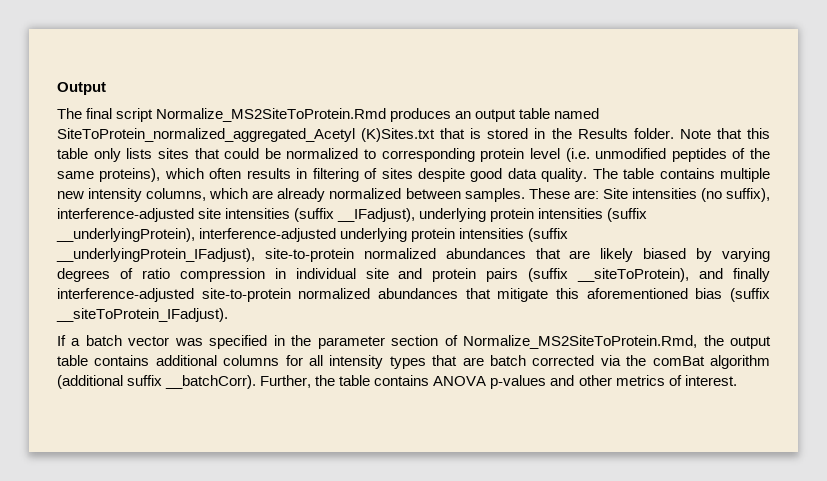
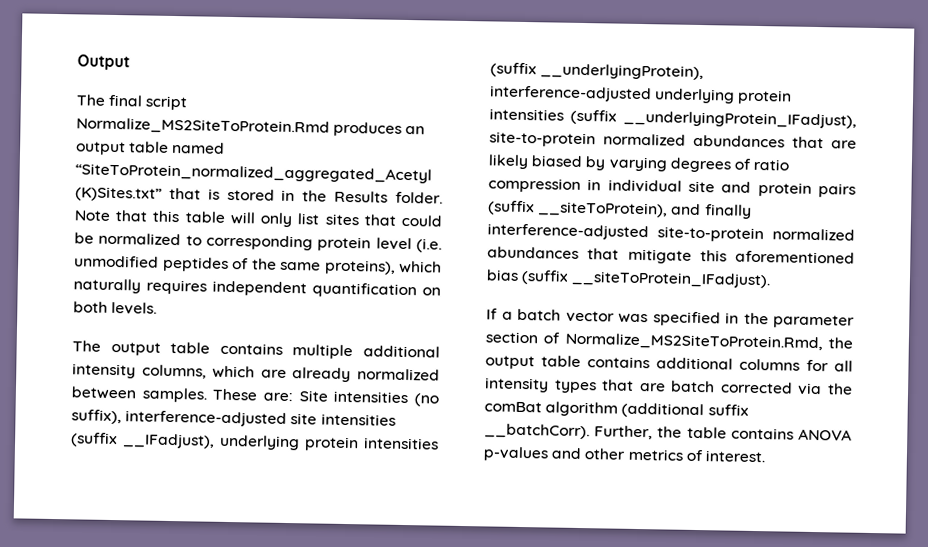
- The final script Normalize_MS2SiteToProtein.Rmd produces an output table named SiteToProtein_normalized_aggregated_Acetyl (K)Sites.txt that is stored in the Results folder.
+ The final script Normalize_MS2SiteToProtein.Rmd produces an output table named “SiteToProtein_normalized_aggregated_Acetyl (K)Sites.txt” that is stored in the Results folder.
- Note that this table only lists sites that could be normalized to corresponding protein level (i.e. unmodified peptides of the same proteins), which often results in filtering of sites despite good data quality. The table contains multiple new intensity columns, which are already normalized between samples.
+ Note that this table will only list sites that could be normalized to corresponding protein level (i.e. unmodified peptides of the same proteins), which naturally requires independent quantification on both levels.
+ The output table contains multiple additional intensity columns, which are already normalized between samples.

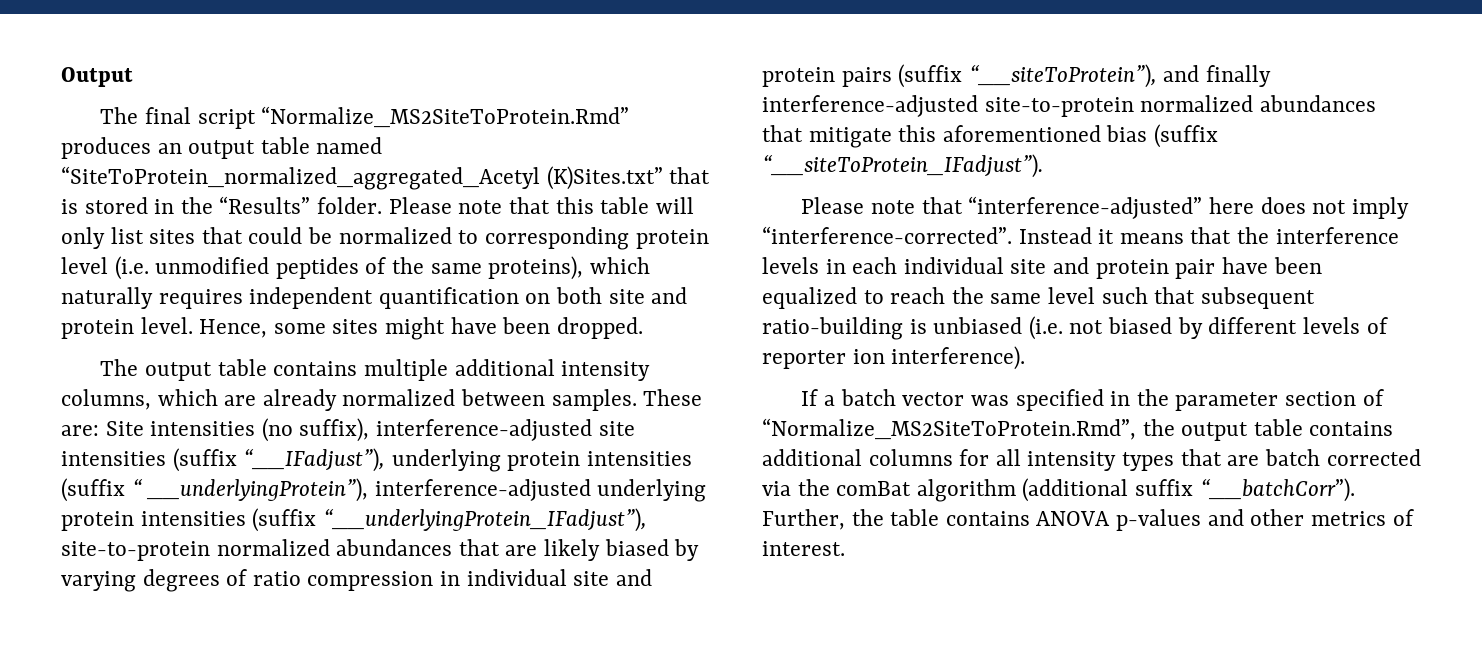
- The final script Normalize_MS2SiteToProtein.Rmd produces an output table named “SiteToProtein_normalized_aggregated_Acetyl (K)Sites.txt” that is stored in the Results folder. Note that this table will only list sites that could be normalized to corresponding protein level (i.e. unmodified peptides of the same proteins), which naturally requires independent quantification on both levels.
+ The final script “Normalize_MS2SiteToProtein.Rmd” produces an output table named “SiteToProtein_normalized_aggregated_Acetyl (K)Sites.txt” that is stored in the “Results” folder. Please note that this table will only list sites that could be normalized to corresponding protein level (i.e. unmodified peptides of the same proteins), which naturally requires independent quantification on both site and protein level. Hence, some sites might have been dropped.
- These are: Site intensities (no suffix), interference-adjusted site intensities (suffix __IFadjust), underlying protein intensities (suffix __underlyingProtein), interference-adjusted underlying protein intensities (suffix __underlyingProtein_IFadjust), site-to-protein normalized abundances that are likely biased by varying degrees of ratio compression in individual site and protein pairs (suffix __siteToProtein), and finally interference-adjusted site-to-protein normalized abundances that mitigate this aforementioned bias (suffix __siteToProtein_IFadjust).
+ These are: Site intensities (no suffix), interference-adjusted site intensities (suffix “__IFadjust”), underlying protein intensities (suffix “ __underlyingProtein”), interference-adjusted underlying protein intensities (suffix “__underlyingProtein_IFadjust”), site-to-protein normalized abundances that are likely biased by varying degrees of ratio compression in individual site and protein pairs (suffix “__siteToProtein”), and finally interference-adjusted site-to-protein normalized abundances that mitigate this aforementioned bias (suffix “__siteToProtein_IFadjust”).
+ Please note that “interference-adjusted” here does not imply “interference-corrected”. Instead it means that the interference levels in each individual site and protein pair have been equalized to reach the same level such that subsequent ratio-building is unbiased (i.e. not biased by different levels of reporter ion interference).
- If a batch vector was specified in the parameter section of Normalize_MS2SiteToProtein.Rmd, the output table contains additional columns for all intensity types that are batch corrected via the comBat algorithm (additional suffix __batchCorr).
+ If a batch vector was specified in the parameter section of “Normalize_MS2SiteToProtein.Rmd”, the output table contains additional columns for all intensity types that are batch corrected via the comBat algorithm (additional suffix “__batchCorr”).

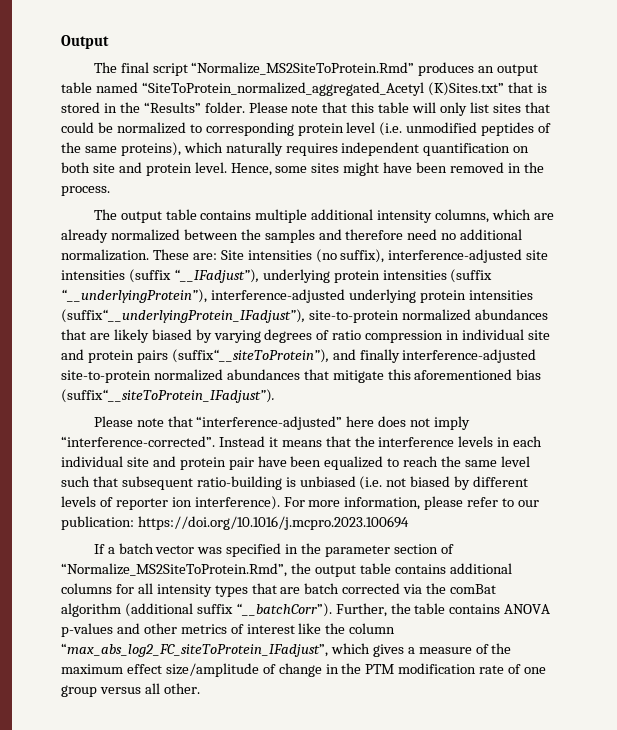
- Hence, some sites might have been dropped.
+ Hence, some sites might have been removed in the process.
- The output table contains multiple additional intensity columns, which are already normalized between samples.
+ The output table contains multiple additional intensity columns, which are already normalized between the samples and therefore need no additional normalization.
- These are: Site intensities (no suffix), interference-adjusted site intensities (suffix “__IFadjust”), underlying protein intensities (suffix “ __underlyingProtein”), interference-adjusted underlying protein intensities (suffix “__underlyingProtein_IFadjust”), site-to-protein normalized abundances that are likely biased by varying degrees of ratio compression in individual site and protein pairs (suffix “__siteToProtein”), and finally interference-adjusted site-to-protein normalized abundances that mitigate this aforementioned bias (suffix “__siteToProtein_IFadjust”).
+ These are: Site intensities (no suffix), interference-adjusted site intensities (suffix “__IFadjust”), underlying protein intensities (suffix “__underlyingProtein”), interference-adjusted underlying protein intensities (suffix“__underlyingProtein_IFadjust”), site-to-protein normalized abundances that are likely biased by varying degrees of ratio compression in individual site and protein pairs (suffix“__siteToProtein”), and finally interference-adjusted site-to-protein normalized abundances that mitigate this aforementioned bias (suffix“__siteToProtein_IFadjust”).
+ For more information, please refer to our publication: https://doi.org/10.1016/j.mcpro.2023.100694
- Further, the table contains ANOVA p-values and other metrics of interest.
+ Further, the table contains ANOVA p-values and other metrics of interest like the column “max_abs_log2_FC_siteToProtein_IFadjust”, which gives a measure of the maximum effect size/amplitude of change in the PTM modification rate of one group versus all other.

